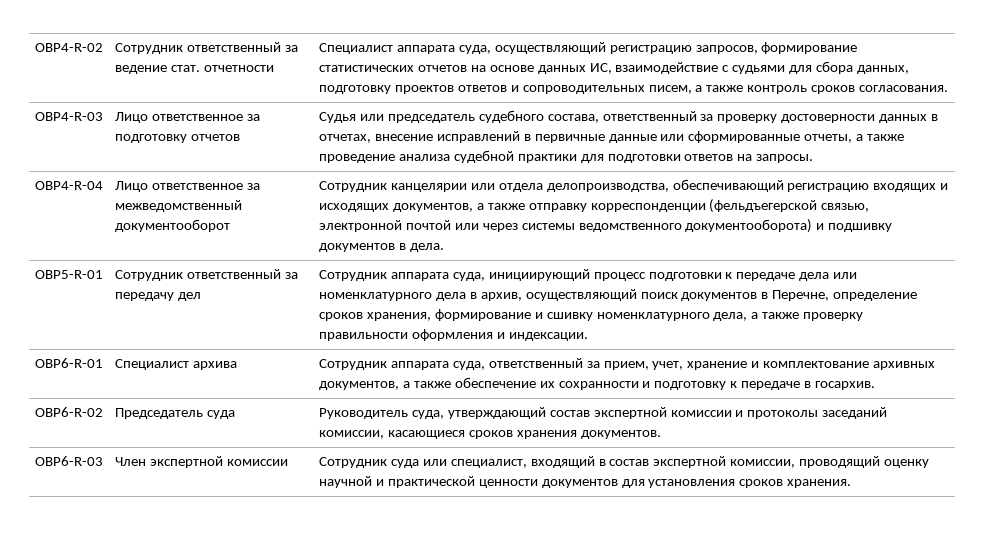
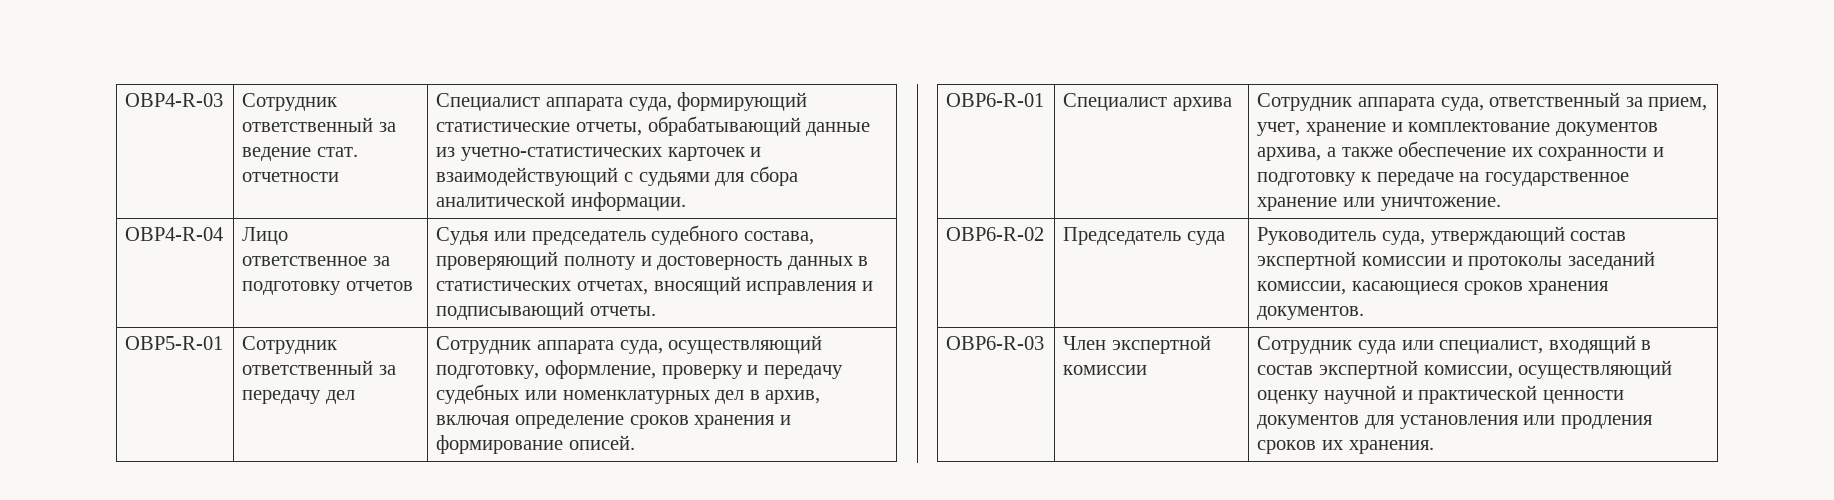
- OBP4-R-02 | Сотрудник ответственный за ведение стат. отчетности | Специалист аппарата суда, осуществляющий регистрацию запросов, формирование статистических отчетов на основе данных ИС, взаимодействие с судьями для сбора данных, подготовку проектов ответов и сопроводительных писем, а также контроль сроков согласования.
- OBP4-R-03 | Лицо ответственное за подготовку отчетов | Судья или председатель судебного состава, ответственный за проверку достоверности данных в отчетах, внесение исправлений в первичные данные или сформированные отчеты, а также проведение анализа судебной практики для подготовки ответов на запросы.
- OBP4-R-04 | Лицо ответственное за межведомственный документооборот | Сотрудник канцелярии или отдела делопроизводства, обеспечивающий регистрацию входящих и исходящих документов, а также отправку корреспонденции (фельдъегерской связью, электронной почтой или через системы ведомственного документооборота) и подшивку документов в дела.
+ OBP4-R-03 | Сотрудник ответственный за ведение стат. отчетности | Специалист аппарата суда, формирующий статистические отчеты, обрабатывающий данные из учетно-статистических карточек и взаимодействующий с судьями для сбора аналитической информации.
+ OBP4-R-04 | Лицо ответственное за подготовку отчетов | Судья или председатель судебного состава, проверяющий полноту и достоверность данных в статистических отчетах, вносящий исправления и подписывающий отчеты.
- OBP5-R-01 | Сотрудник ответственный за передачу дел | Сотрудник аппарата суда, инициирующий процесс подготовки к передаче дела или номенклатурного дела в архив, осуществляющий поиск документов в Перечне, определение сроков хранения, формирование и сшивку номенклатурного дела, а также проверку правильности оформления и индексации.
+ OBP5-R-01 | Сотрудник ответственный за передачу дел | Сотрудник аппарата суда, осуществляющий подготовку, оформление, проверку и передачу судебных или номенклатурных дел в архив, включая определение сроков хранения и формирование описей.
- OBP6-R-01 | Специалист архива | Сотрудник аппарата суда, ответственный за прием, учет, хранение и комплектование архивных документов, а также обеспечение их сохранности и подготовку к передаче в госархив.
+ OBP6-R-01 | Специалист архива | Сотрудник аппарата суда, ответственный за прием, учет, хранение и комплектование документов архива, а также обеспечение их сохранности и подготовку к передаче на государственное хранение или уничтожение.
- OBP6-R-03 | Член экспертной комиссии | Сотрудник суда или специалист, входящий в состав экспертной комиссии, проводящий оценку научной и практической ценности документов для установления сроков хранения.
+ OBP6-R-03 | Член экспертной комиссии | Сотрудник суда или специалист, входящий в состав экспертной комиссии, осуществляющий оценку научной и практической ценности документов для установления или продления сроков их хранения.

